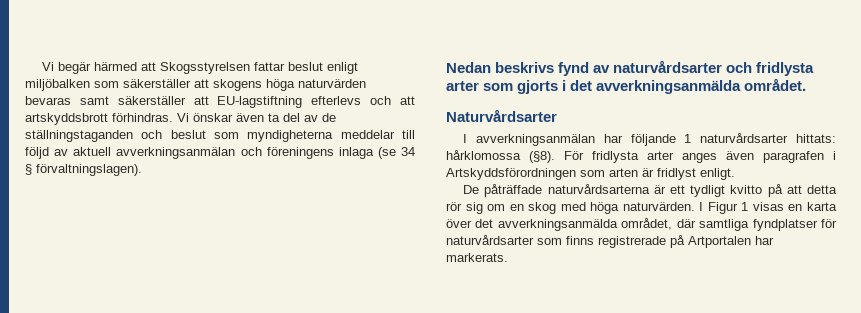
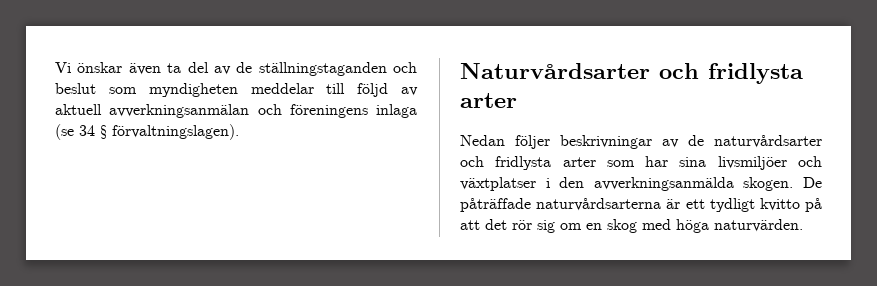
- Vi begär härmed att Skogsstyrelsen fattar beslut enligt miljöbalken som säkerställer att skogens höga naturvärden bevaras samt säkerställer att EU-lagstiftning efterlevs och att artskyddsbrott förhindras. Vi önskar även ta del av de ställningstaganden och beslut som myndigheterna meddelar till följd av aktuell avverkningsanmälan och föreningens inlaga (se 34 § förvaltningslagen).
+ Vi önskar även ta del av de ställningstaganden och beslut som myndigheten meddelar till följd av aktuell avverkningsanmälan och föreningens inlaga (se 34 § förvaltningslagen).
- Nedan beskrivs fynd av naturvårdsarter och fridlysta arter som gjorts i det avverkningsanmälda området.
- Naturvårdsarter
- I avverkningsanmälan har följande 1 naturvårdsarter hittats: hårklomossa (§8). För fridlysta arter anges även paragrafen i Artskyddsförordningen som arten är fridlyst enligt.
- De påträffade naturvårdsarterna är ett tydligt kvitto på att detta rör sig om en skog med höga naturvärden. I Figur 1 visas en karta över det avverkningsanmälda området, där samtliga fyndplatser för naturvårdsarter som finns registrerade på Artportalen har markerats.
+ Naturvårdsarter och fridlysta arter
+ Nedan följer beskrivningar av de naturvårdsarter och fridlysta arter som har sina livsmiljöer och växtplatser i den avverkningsanmälda skogen. De påträffade naturvårdsarterna är ett tydligt kvitto på att det rör sig om en skog med höga naturvärden.

